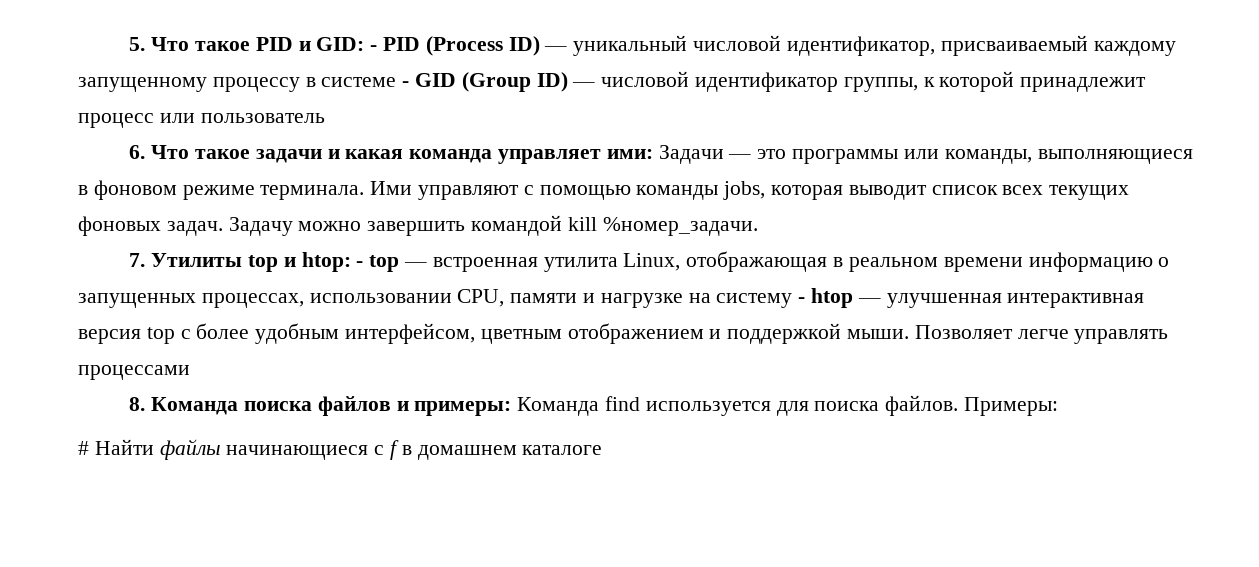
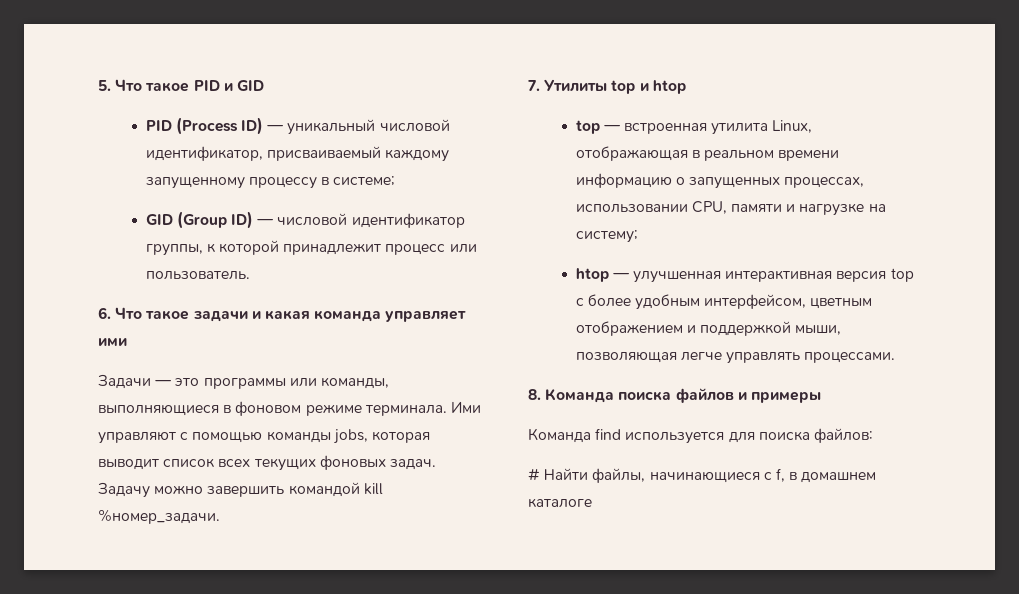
- 5. Что такое PID и GID: - PID (Process ID) — уникальный числовой идентификатор, присваиваемый каждому запущенному процессу в системе - GID (Group ID) — числовой идентификатор группы, к которой принадлежит процесс или пользователь
+ 5. Что такое PID и GID
+ PID (Process ID) — уникальный числовой идентификатор, присваиваемый каждому запущенному процессу в системе;
+ GID (Group ID) — числовой идентификатор группы, к которой принадлежит процесс или пользователь.
- 6. Что такое задачи и какая команда управляет ими: Задачи — это программы или команды, выполняющиеся в фоновом режиме терминала.
+ 6. Что такое задачи и какая команда управляет ими
+ Задачи — это программы или команды, выполняющиеся в фоновом режиме терминала.
- 7. Утилиты top и htop: - top — встроенная утилита Linux, отображающая в реальном времени информацию о запущенных процессах, использовании CPU, памяти и нагрузке на систему - htop — улучшенная интерактивная версия top с более удобным интерфейсом, цветным отображением и поддержкой мыши. Позволяет легче управлять процессами
+ 7. Утилиты top и htop
+ top — встроенная утилита Linux, отображающая в реальном времени информацию о запущенных процессах, использовании CPU, памяти и нагрузке на систему;
+ htop — улучшенная интерактивная версия top с более удобным интерфейсом, цветным отображением и поддержкой мыши, позволяющая легче управлять процессами.
- 8. Команда поиска файлов и примеры: Команда find используется для поиска файлов. Примеры:
+ 8. Команда поиска файлов и примеры
+ Команда find используется для поиска файлов:
- # Найти файлы начинающиеся с f в домашнем каталоге
+ # Найти файлы, начинающиеся с f, в домашнем каталоге

